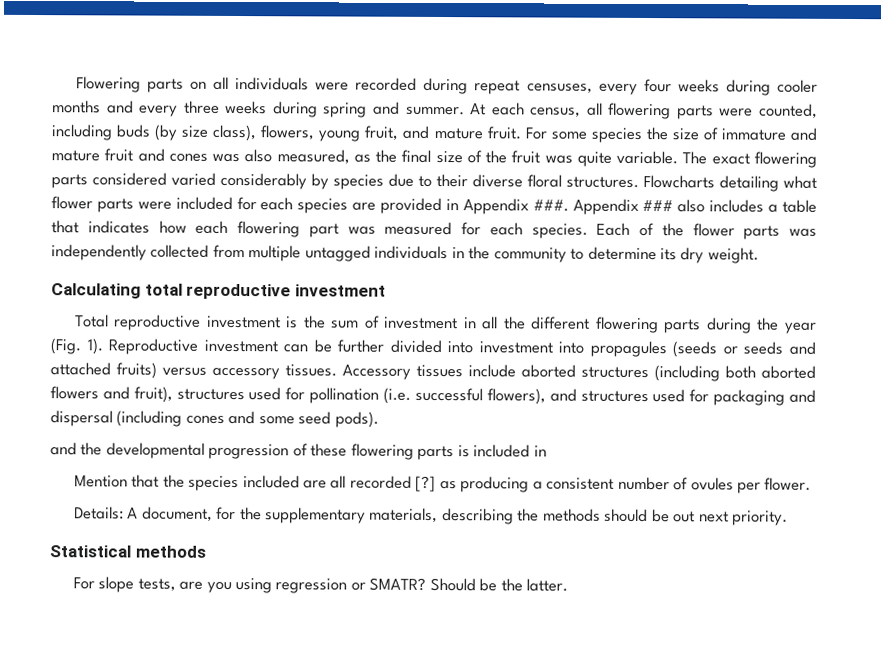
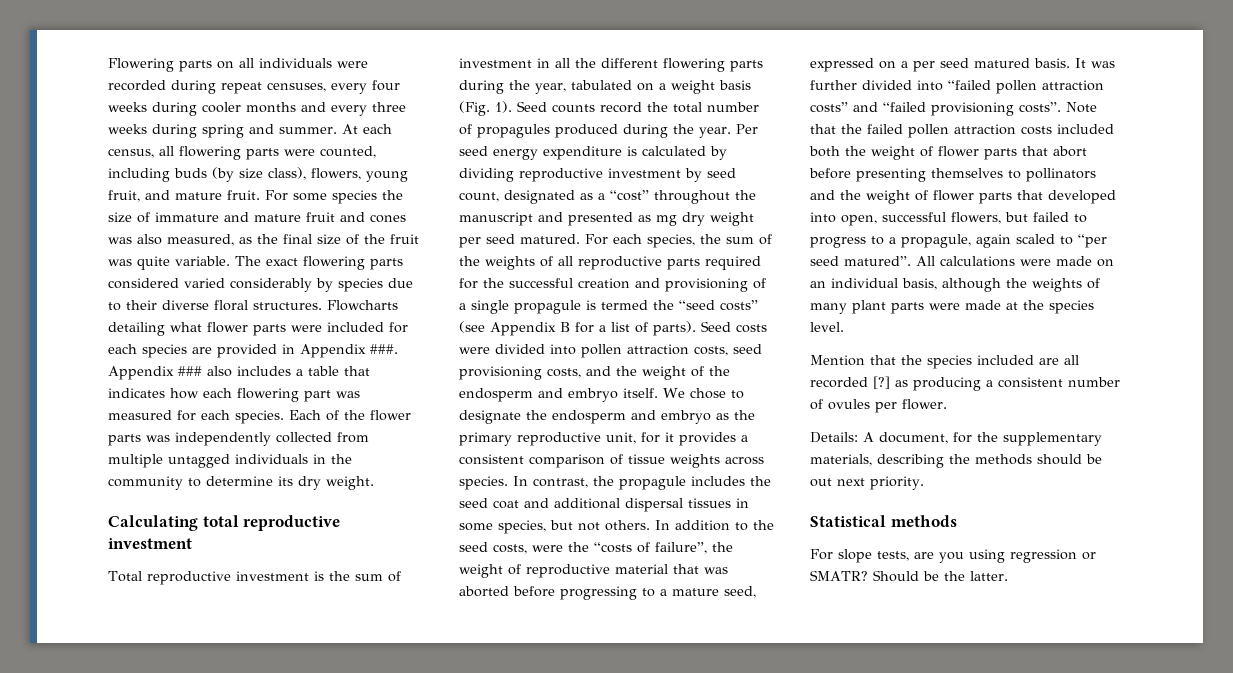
- Total reproductive investment is the sum of investment in all the different flowering parts during the year (Fig. 1). Reproductive investment can be further divided into investment into propagules (seeds or seeds and attached fruits) versus accessory tissues. Accessory tissues include aborted structures (including both aborted flowers and fruit), structures used for pollination (i.e. successful flowers), and structures used for packaging and dispersal (including cones and some seed pods).
- and the developmental progression of these flowering parts is included in
+ Total reproductive investment is the sum of investment in all the different flowering parts during the year, tabulated on a weight basis (Fig. 1). Seed counts record the total number of propagules produced during the year. Per seed energy expenditure is calculated by dividing reproductive investment by seed count, designated as a “cost” throughout the manuscript and presented as mg dry weight per seed matured. For each species, the sum of the weights of all reproductive parts required for the successful creation and provisioning of a single propagule is termed the “seed costs” (see Appendix B for a list of parts). Seed costs were divided into pollen attraction costs, seed provisioning costs, and the weight of the endosperm and embryo itself. We chose to designate the endosperm and embryo as the primary reproductive unit, for it provides a consistent comparison of tissue weights across species. In contrast, the propagule includes the seed coat and additional dispersal tissues in some species, but not others. In addition to the seed costs, were the “costs of failure”, the weight of reproductive material that was aborted before progressing to a mature seed, expressed on a per seed matured basis. It was further divided into “failed pollen attraction costs” and “failed provisioning costs”. Note that the failed pollen attraction costs included both the weight of flower parts that abort before presenting themselves to pollinators and the weight of flower parts that developed into open, successful flowers, but failed to progress to a propagule, again scaled to “per seed matured”. All calculations were made on an individual basis, although the weights of many plant parts were made at the species level.

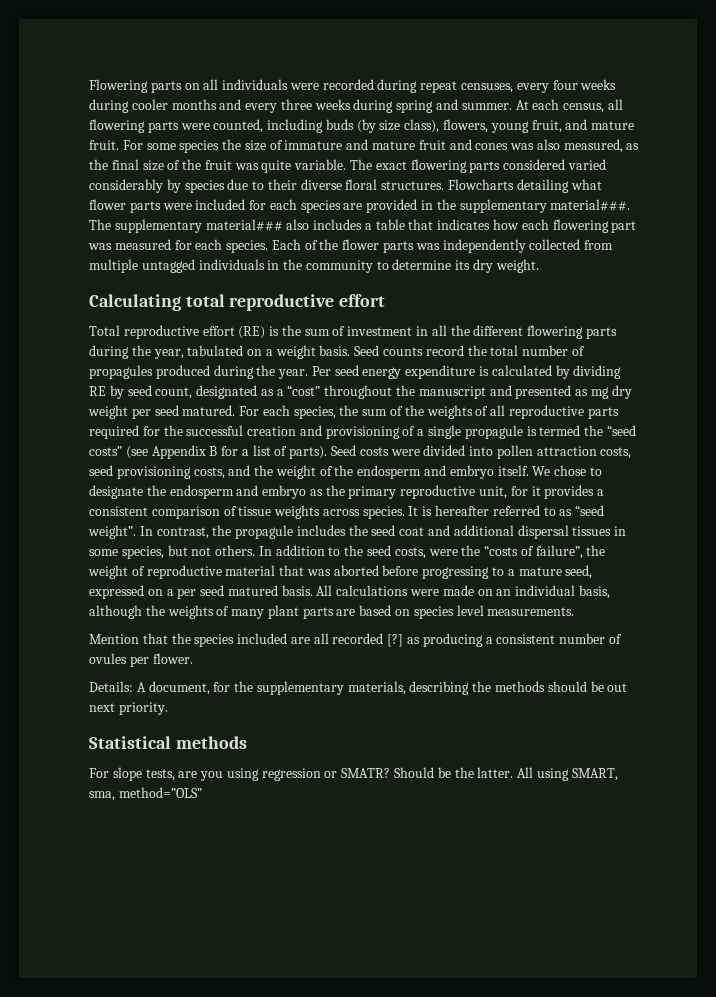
- Flowcharts detailing what flower parts were included for each species are provided in Appendix ###. Appendix ### also includes a table that indicates how each flowering part was measured for each species.
+ Flowcharts detailing what flower parts were included for each species are provided in the supplementary material###. The supplementary material### also includes a table that indicates how each flowering part was measured for each species.
- Calculating total reproductive investment
+ Calculating total reproductive effort
- Total reproductive investment is the sum of investment in all the different flowering parts during the year, tabulated on a weight basis (Fig. 1).
+ Total reproductive effort (RE) is the sum of investment in all the different flowering parts during the year, tabulated on a weight basis.
- Per seed energy expenditure is calculated by dividing reproductive investment by seed count, designated as a “cost” throughout the manuscript and presented as mg dry weight per seed matured.
+ Per seed energy expenditure is calculated by dividing RE by seed count, designated as a “cost” throughout the manuscript and presented as mg dry weight per seed matured.
+ It is hereafter referred to as “seed weight”.
- It was further divided into “failed pollen attraction costs” and “failed provisioning costs”. Note that the failed pollen attraction costs included both the weight of flower parts that abort before presenting themselves to pollinators and the weight of flower parts that developed into open, successful flowers, but failed to progress to a propagule, again scaled to “per seed matured”.
- All calculations were made on an individual basis, although the weights of many plant parts were made at the species level.
+ All calculations were made on an individual basis, although the weights of many plant parts are based on species level measurements.
+ All using SMART, sma, method=”OLS”

